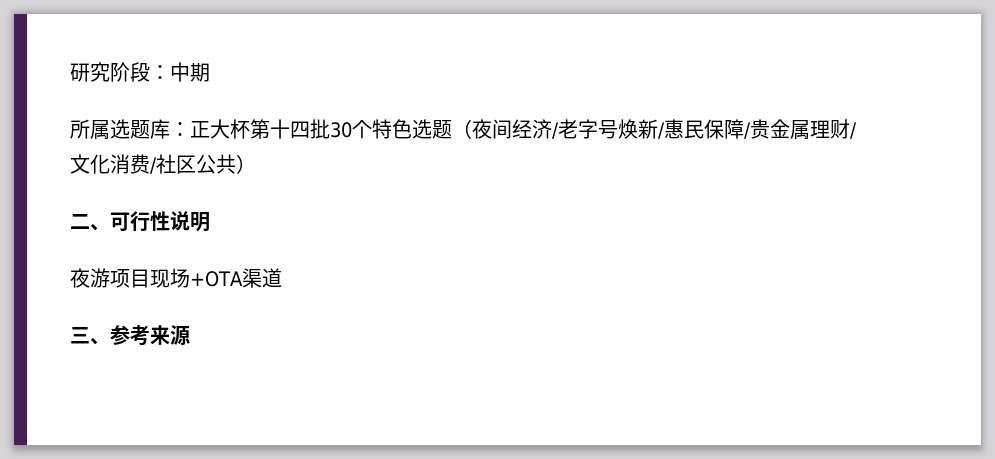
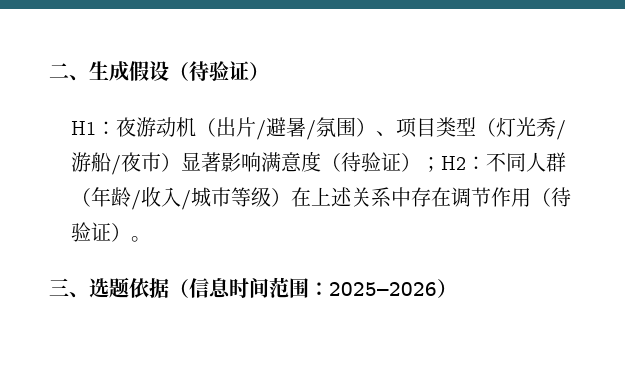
- 研究阶段：中期
- 所属选题库：正大杯第十四批30个特色选题（夜间经济/老字号焕新/惠民保障/贵金属理财/文化消费/社区公共）
- 二、可行性说明
- 夜游项目现场+OTA渠道
- 三、参考来源
+ 二、生成假设（待验证）
+ H1：夜游动机（出片/避暑/氛围）、项目类型（灯光秀/游船/夜市）显著影响满意度（待验证）；H2：不同人群（年龄/收入/城市等级）在上述关系中存在调节作用（待验证）。
+ 三、选题依据（信息时间范围：2025–2026）

